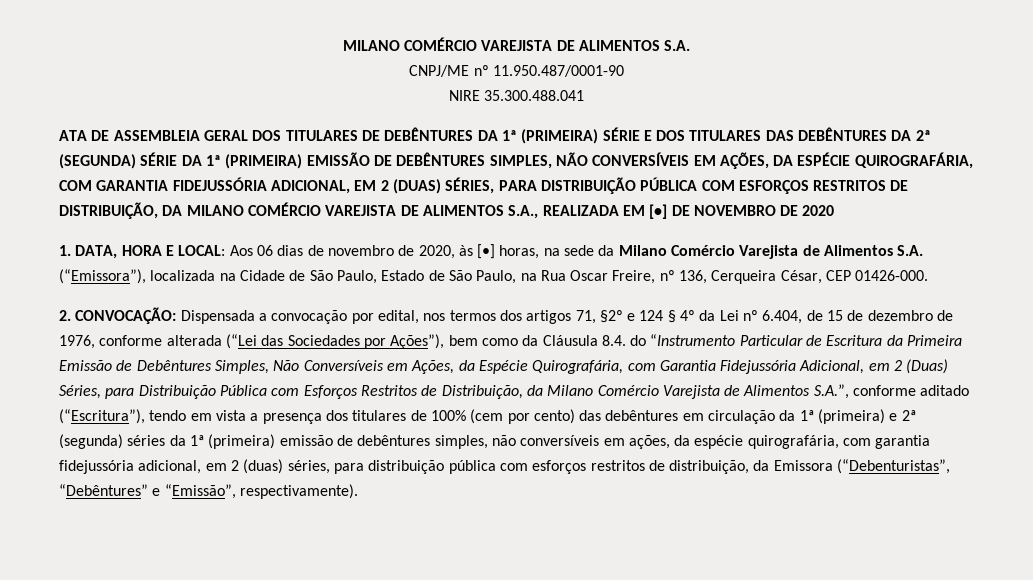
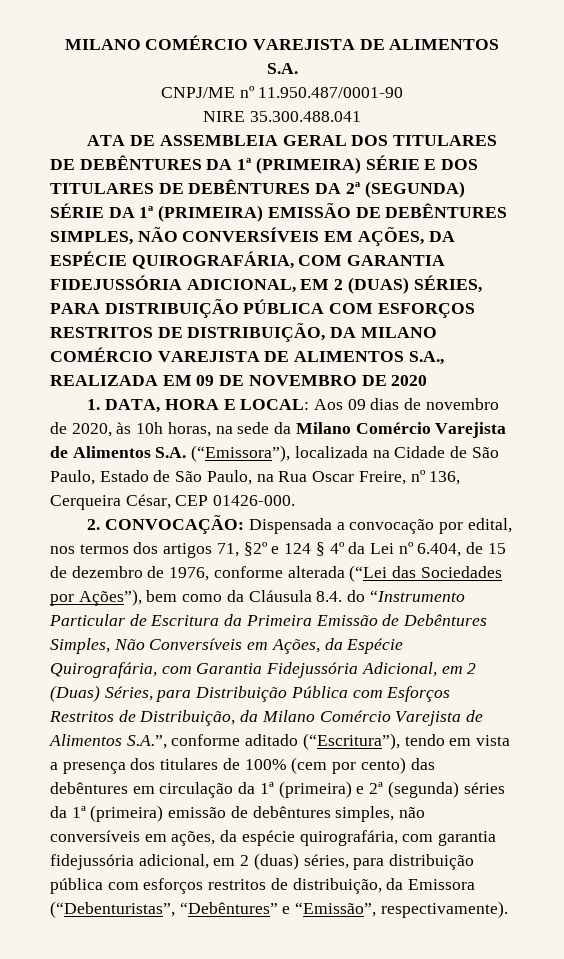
- ATA DE ASSEMBLEIA GERAL DOS TITULARES DE DEBÊNTURES DA 1ª (PRIMEIRA) SÉRIE E DOS TITULARES DAS DEBÊNTURES DA 2ª (SEGUNDA) SÉRIE DA 1ª (PRIMEIRA) EMISSÃO DE DEBÊNTURES SIMPLES, NÃO CONVERSÍVEIS EM AÇÕES, DA ESPÉCIE QUIROGRAFÁRIA, COM GARANTIA FIDEJUSSÓRIA ADICIONAL, EM 2 (DUAS) SÉRIES, PARA DISTRIBUIÇÃO PÚBLICA COM ESFORÇOS RESTRITOS DE DISTRIBUIÇÃO, DA MILANO COMÉRCIO VAREJISTA DE ALIMENTOS S.A., REALIZADA EM [•] DE NOVEMBRO DE 2020
+ ATA DE ASSEMBLEIA GERAL DOS TITULARES DE DEBÊNTURES DA 1ª (PRIMEIRA) SÉRIE E DOS TITULARES DE DEBÊNTURES DA 2ª (SEGUNDA) SÉRIE DA 1ª (PRIMEIRA) EMISSÃO DE DEBÊNTURES SIMPLES, NÃO CONVERSÍVEIS EM AÇÕES, DA ESPÉCIE QUIROGRAFÁRIA, COM GARANTIA FIDEJUSSÓRIA ADICIONAL, EM 2 (DUAS) SÉRIES, PARA DISTRIBUIÇÃO PÚBLICA COM ESFORÇOS RESTRITOS DE DISTRIBUIÇÃO, DA MILANO COMÉRCIO VAREJISTA DE ALIMENTOS S.A., REALIZADA EM 09 DE NOVEMBRO DE 2020
- 1. DATA, HORA E LOCAL: Aos 06 dias de novembro de 2020, às [•] horas, na sede da Milano Comércio Varejista de Alimentos S.A. (“Emissora”), localizada na Cidade de São Paulo, Estado de São Paulo, na Rua Oscar Freire, nº 136, Cerqueira César, CEP 01426-000.
+ 1. DATA, HORA E LOCAL: Aos 09 dias de novembro de 2020, às 10h horas, na sede da Milano Comércio Varejista de Alimentos S.A. (“Emissora”), localizada na Cidade de São Paulo, Estado de São Paulo, na Rua Oscar Freire, nº 136, Cerqueira César, CEP 01426-000.

